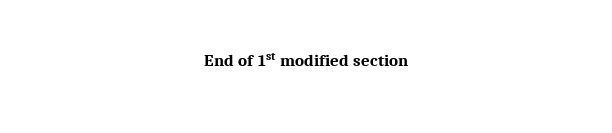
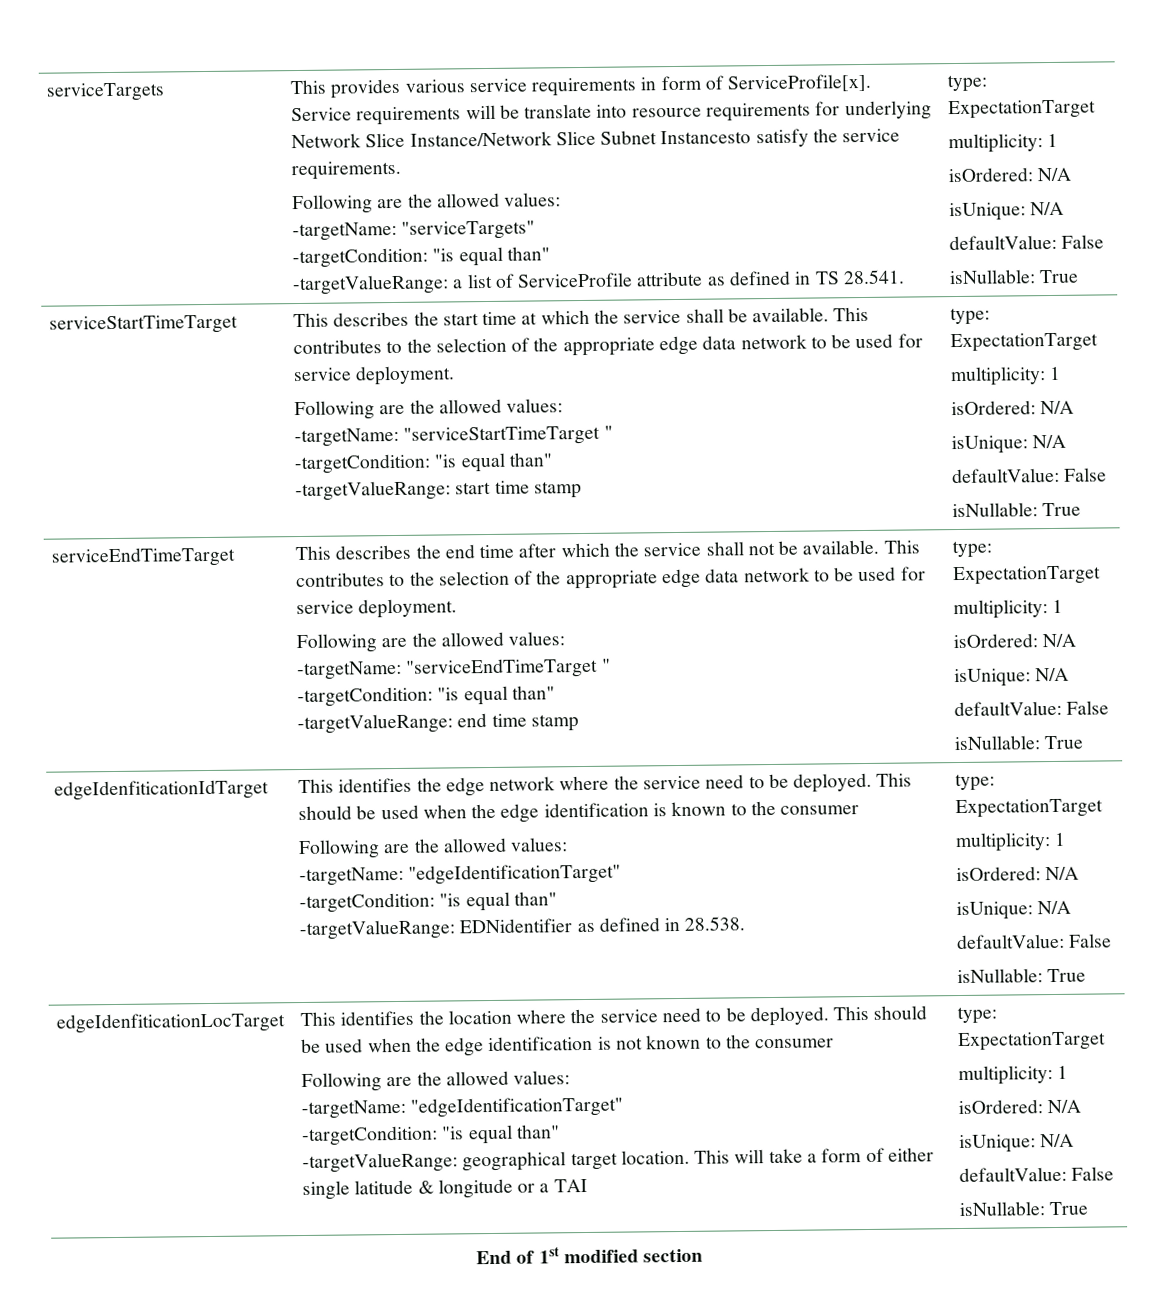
+ serviceTargets | This provides various service requirements in form of ServiceProfile[x]. Service requirements will be translate into resource requirements for underlying Network Slice Instance/Network Slice Subnet Instancesto satisfy the service requirements.
+ Following are the allowed values:
+ -targetName: "serviceTargets"
+ -targetCondition: "is equal than"
+ -targetValueRange: a list of ServiceProfile attribute as defined in TS 28.541. | type: ExpectationTarget
+ multiplicity: 1
+ isOrdered: N/A
+ isUnique: N/A
+ defaultValue: False
+ isNullable: True
+ serviceStartTimeTarget | This describes the start time at which the service shall be available. This contributes to the selection of the appropriate edge data network to be used for service deployment.
+ Following are the allowed values:
+ -targetName: "serviceStartTimeTarget "
+ -targetCondition: "is equal than"
+ -targetValueRange: start time stamp | type: ExpectationTarget
+ multiplicity: 1
+ isOrdered: N/A
+ isUnique: N/A
+ defaultValue: False
+ isNullable: True
+ serviceEndTimeTarget | This describes the end time after which the service shall not be available. This contributes to the selection of the appropriate edge data network to be used for service deployment.
+ Following are the allowed values:
+ -targetName: "serviceEndTimeTarget "
+ -targetCondition: "is equal than"
+ -targetValueRange: end time stamp | type: ExpectationTarget
+ multiplicity: 1
+ isOrdered: N/A
+ isUnique: N/A
+ defaultValue: False
+ isNullable: True
+ edgeIdenfiticationIdTarget | This identifies the edge network where the service need to be deployed. This should be used when the edge identification is known to the consumer
+ Following are the allowed values:
+ -targetName: "edgeIdentificationTarget"
+ -targetCondition: "is equal than"
+ -targetValueRange: EDNidentifier as defined in 28.538. | type: ExpectationTarget
+ multiplicity: 1
+ isOrdered: N/A
+ isUnique: N/A
+ defaultValue: False
+ isNullable: True
+ edgeIdenfiticationLocTarget | This identifies the location where the service need to be deployed. This should be used when the edge identification is not known to the consumer
+ Following are the allowed values:
+ -targetName: "edgeIdentificationTarget"
+ -targetCondition: "is equal than"
+ -targetValueRange: geographical target location. This will take a form of either single latitude & longitude or a TAI | type: ExpectationTarget
+ multiplicity: 1
+ isOrdered: N/A
+ isUnique: N/A
+ defaultValue: False
+ isNullable: True

